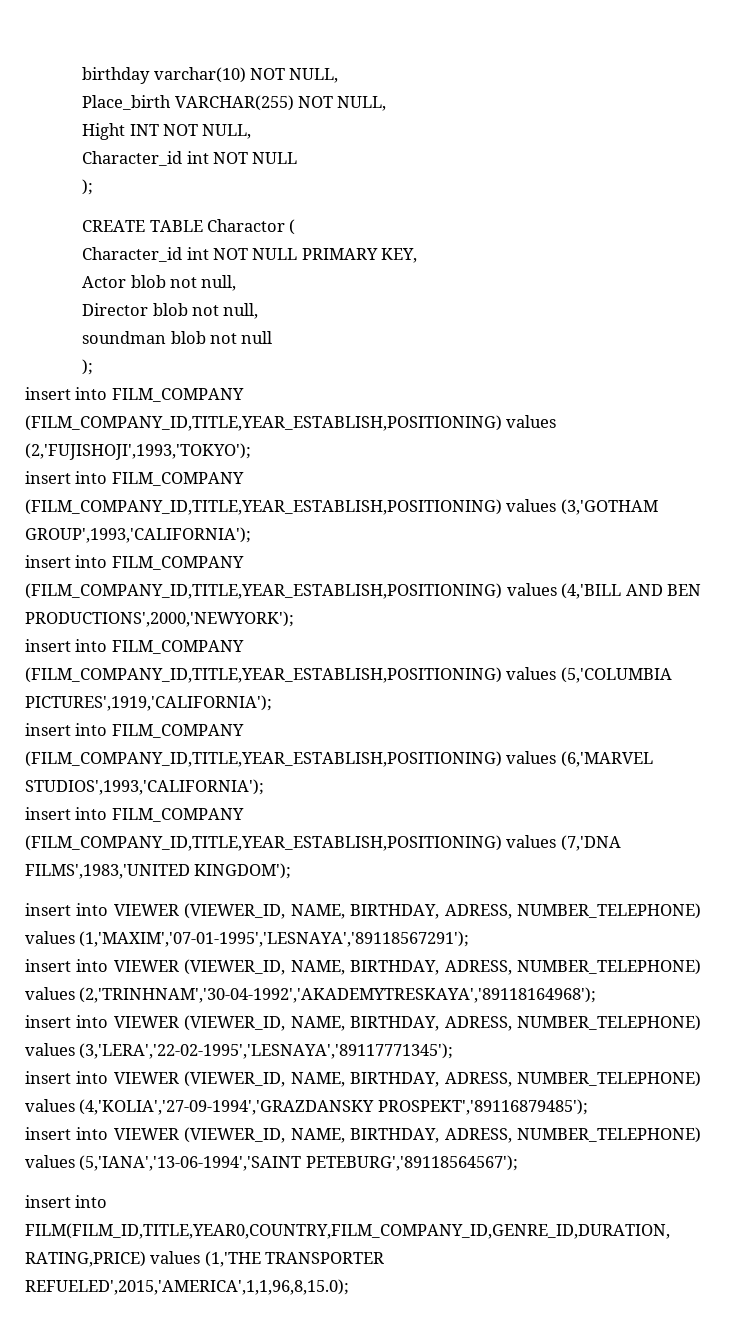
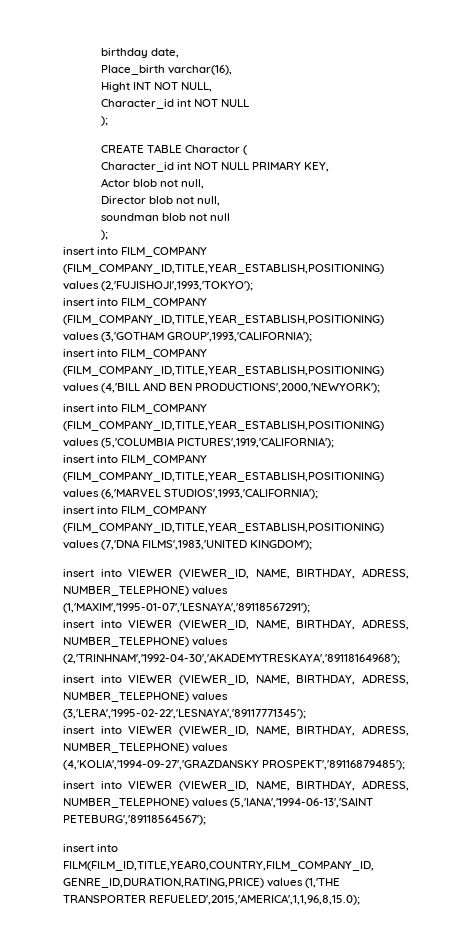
- birthday varchar(10) NOT NULL,
- Place_birth VARCHAR(255) NOT NULL,
+ birthday date,
+ Place_birth varchar(16),
- insert into VIEWER (VIEWER_ID, NAME, BIRTHDAY, ADRESS, NUMBER_TELEPHONE) values (1,'MAXIM','07-01-1995','LESNAYA','89118567291');
- insert into VIEWER (VIEWER_ID, NAME, BIRTHDAY, ADRESS, NUMBER_TELEPHONE) values (2,'TRINHNAM','30-04-1992','AKADEMYTRESKAYA','89118164968');
- insert into VIEWER (VIEWER_ID, NAME, BIRTHDAY, ADRESS, NUMBER_TELEPHONE) values (3,'LERA','22-02-1995','LESNAYA','89117771345');
- insert into VIEWER (VIEWER_ID, NAME, BIRTHDAY, ADRESS, NUMBER_TELEPHONE) values (4,'KOLIA','27-09-1994','GRAZDANSKY PROSPEKT','89116879485');
+ insert into VIEWER (VIEWER_ID, NAME, BIRTHDAY, ADRESS, NUMBER_TELEPHONE) values (1,'MAXIM','1995-01-07','LESNAYA','89118567291');
+ insert into VIEWER (VIEWER_ID, NAME, BIRTHDAY, ADRESS, NUMBER_TELEPHONE) values (2,'TRINHNAM','1992-04-30','AKADEMYTRESKAYA','89118164968');
+ insert into VIEWER (VIEWER_ID, NAME, BIRTHDAY, ADRESS, NUMBER_TELEPHONE) values (3,'LERA','1995-02-22','LESNAYA','89117771345');
+ insert into VIEWER (VIEWER_ID, NAME, BIRTHDAY, ADRESS, NUMBER_TELEPHONE) values (4,'KOLIA','1994-09-27','GRAZDANSKY PROSPEKT','89116879485');
- insert into VIEWER (VIEWER_ID, NAME, BIRTHDAY, ADRESS, NUMBER_TELEPHONE) values (5,'IANA','13-06-1994','SAINT PETEBURG','89118564567');
+ insert into VIEWER (VIEWER_ID, NAME, BIRTHDAY, ADRESS, NUMBER_TELEPHONE) values (5,'IANA','1994-06-13','SAINT PETEBURG','89118564567');

